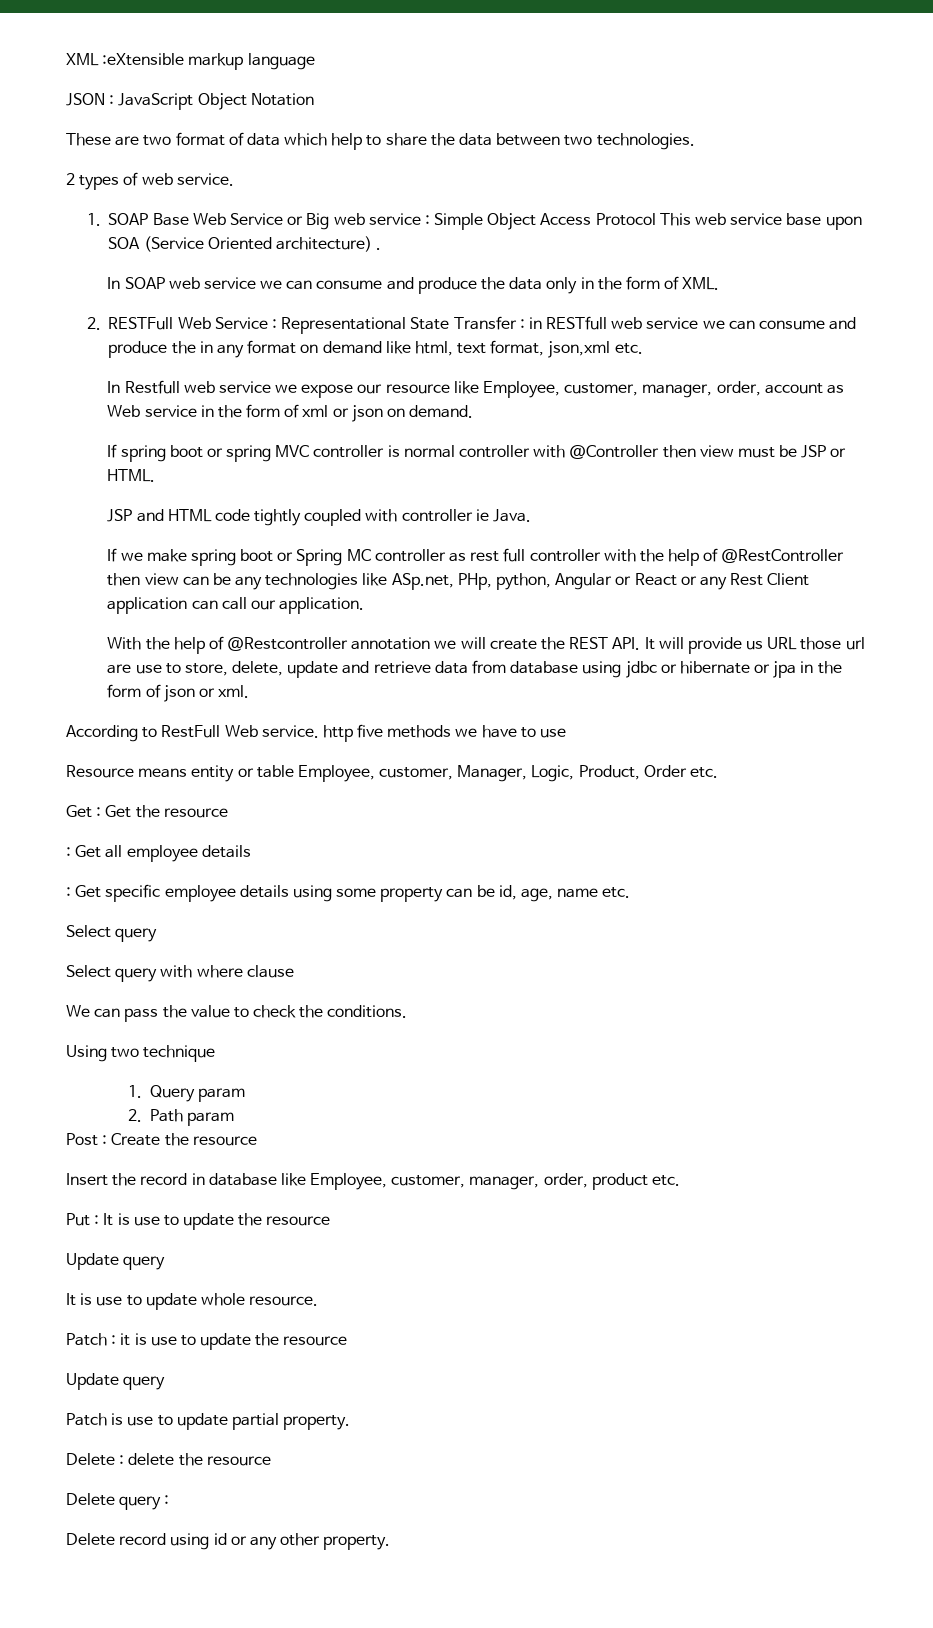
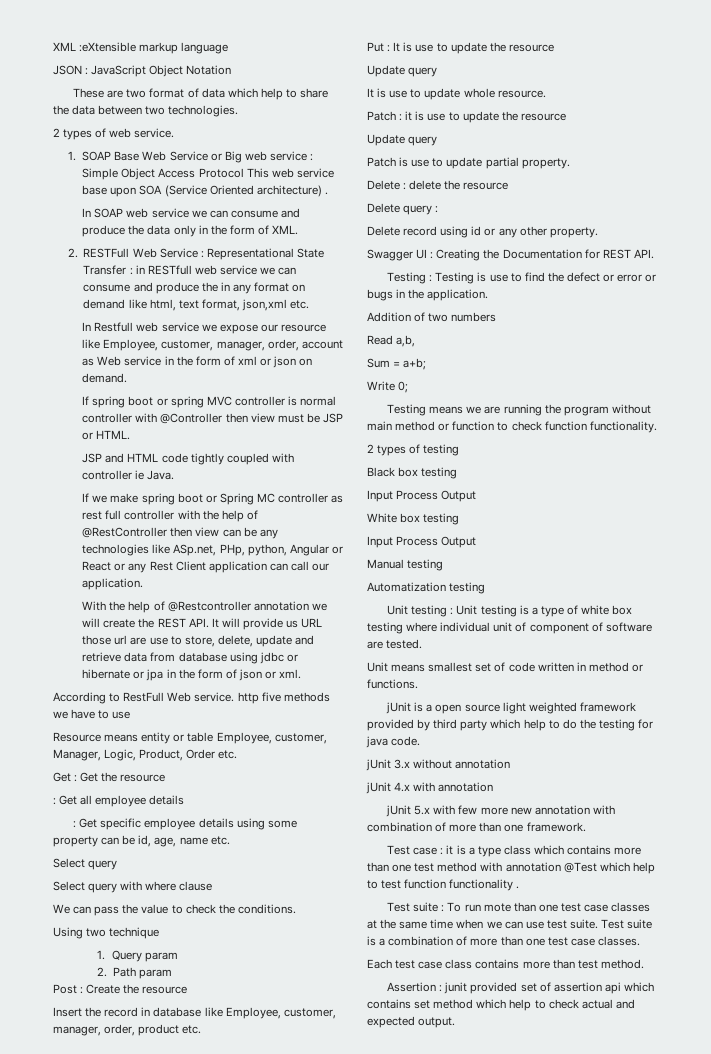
+ Swagger UI : Creating the Documentation for REST API.
+ Testing : Testing is use to find the defect or error or bugs in the application.
+ Addition of two numbers
+ Read a,b,
+ Sum = a+b;
+ Write 0;
+ Testing means we are running the program without main method or function to check function functionality.
+ 2 types of testing
+ Black box testing
+ Input Process Output
+ White box testing
+ Input Process Output
+ Manual testing
+ Automatization testing
+ Unit testing : Unit testing is a type of white box testing where individual unit of component of software are tested.
+ Unit means smallest set of code written in method or functions.
+ jUnit is a open source light weighted framework provided by third party which help to do the testing for java code.
+ jUnit 3.x without annotation
+ jUnit 4.x with annotation
+ jUnit 5.x with few more new annotation with combination of more than one framework.
+ Test case : it is a type class which contains more than one test method with annotation @Test which help to test function functionality .
+ Test suite : To run mote than one test case classes at the same time when we can use test suite. Test suite is a combination of more than one test case classes.
+ Each test case class contains more than test method.
+ Assertion : junit provided set of assertion api which contains set method which help to check actual and expected output.

